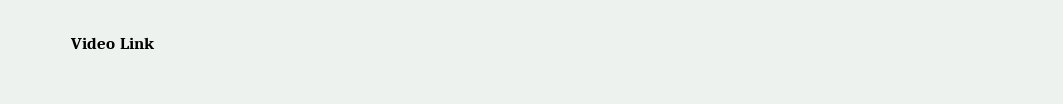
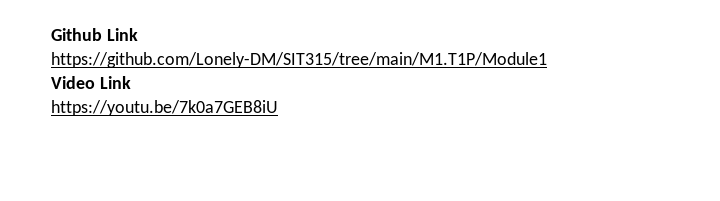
+ Github Link
+ https://github.com/Lonely-DM/SIT315/tree/main/M1.T1P/Module1
+ https://youtu.be/7k0a7GEB8iU

